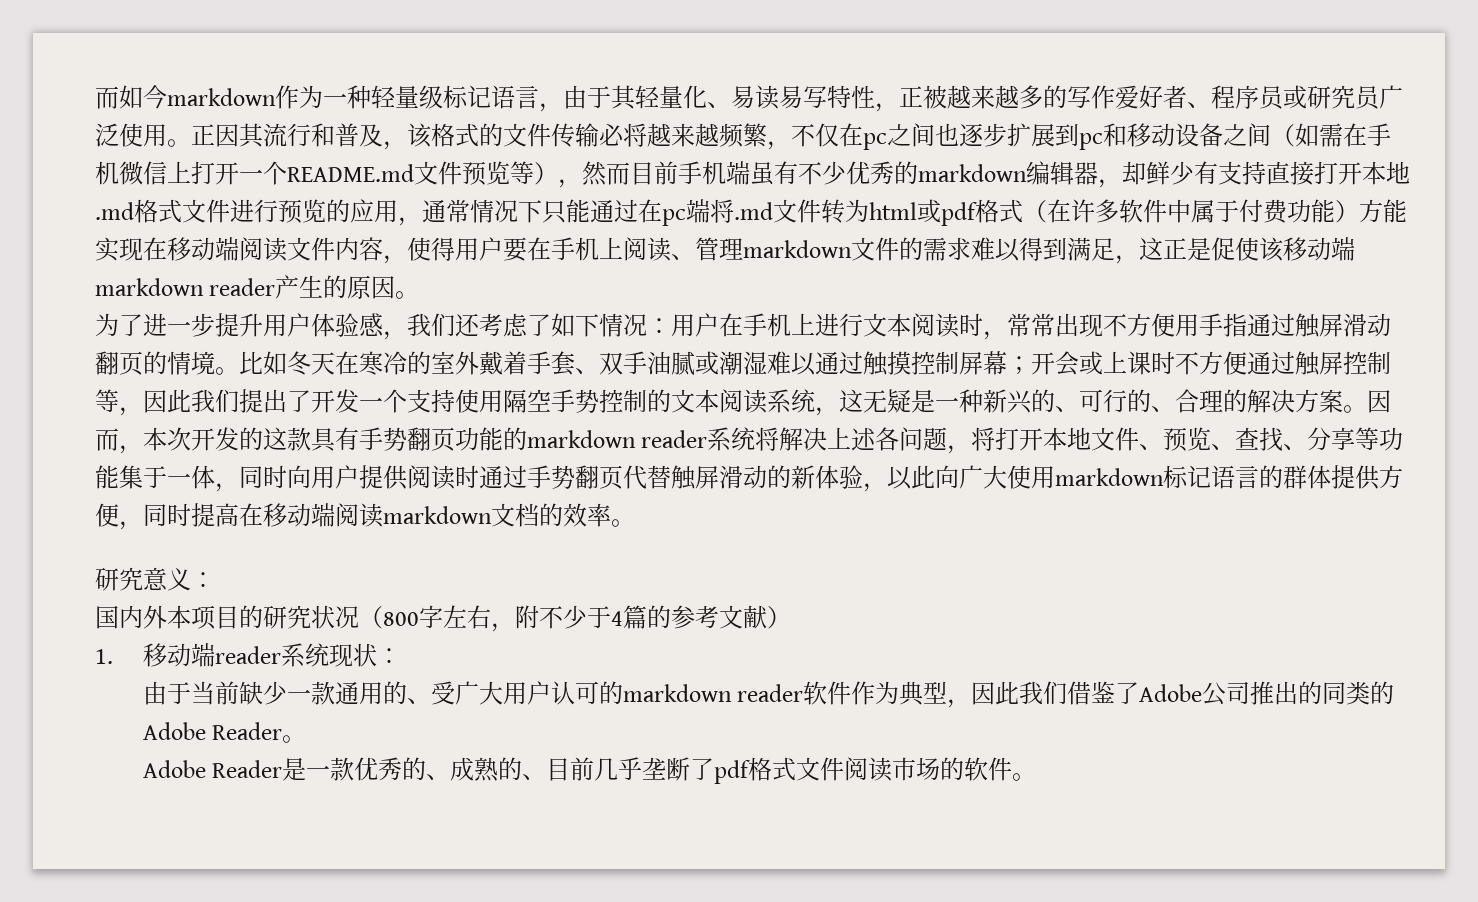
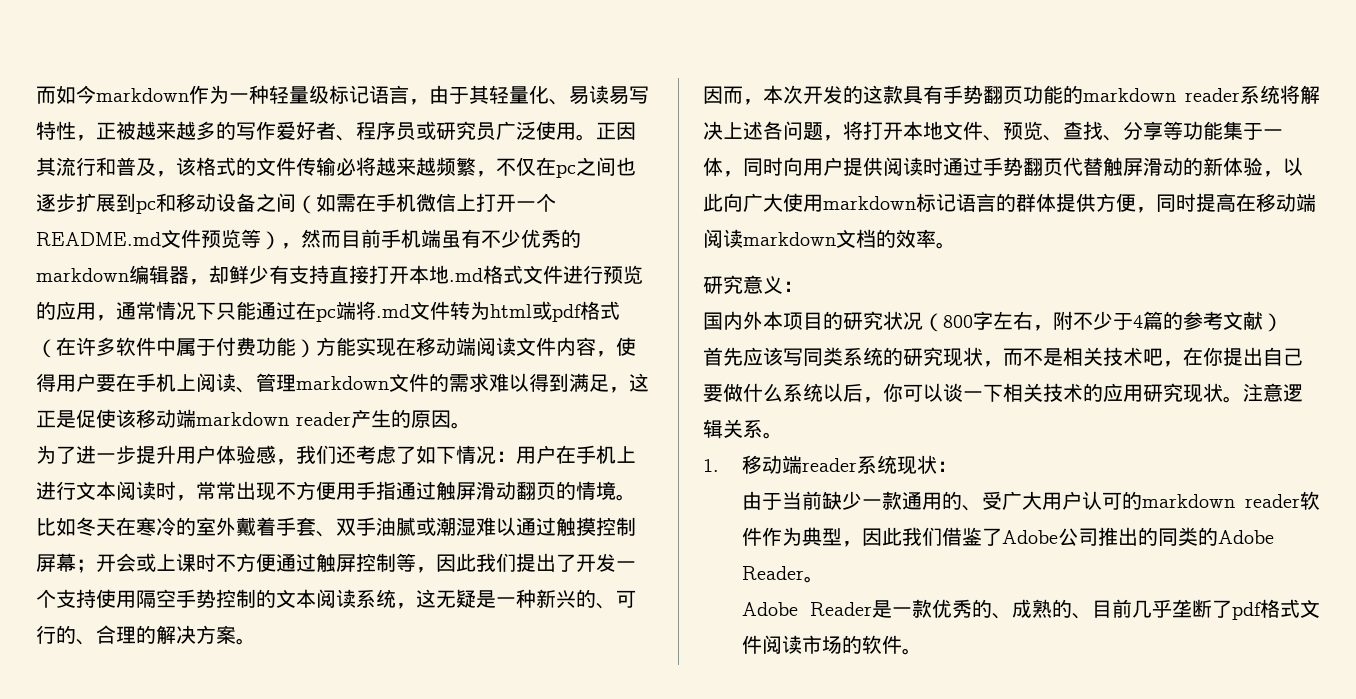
- 开会或上课时不方便通过触屏控制等，因此我们提出了开发一个支持使用隔空手势控制的文本阅读系统，这无疑是一种新兴的、可行的、合理的解决方案。因而，本次开发的这款具有手势翻页功能的markdown reader系统将解决上述各问题，将打开本地文件、预览、查找、分享等功能集于一体，同时向用户提供阅读时通过手势翻页代替触屏滑动的新体验，以此向广大使用markdown标记语言的群体提供方便，同时提高在移动端阅读markdown文档的效率。
+ 开会或上课时不方便通过触屏控制等，因此我们提出了开发一个支持使用隔空手势控制的文本阅读系统，这无疑是一种新兴的、可行的、合理的解决方案。
+ 因而，本次开发的这款具有手势翻页功能的markdown reader系统将解决上述各问题，将打开本地文件、预览、查找、分享等功能集于一体，同时向用户提供阅读时通过手势翻页代替触屏滑动的新体验，以此向广大使用markdown标记语言的群体提供方便，同时提高在移动端阅读markdown文档的效率。
+ 首先应该写同类系统的研究现状，而不是相关技术吧，在你提出自己要做什么系统以后，你可以谈一下相关技术的应用研究现状。注意逻辑关系。

